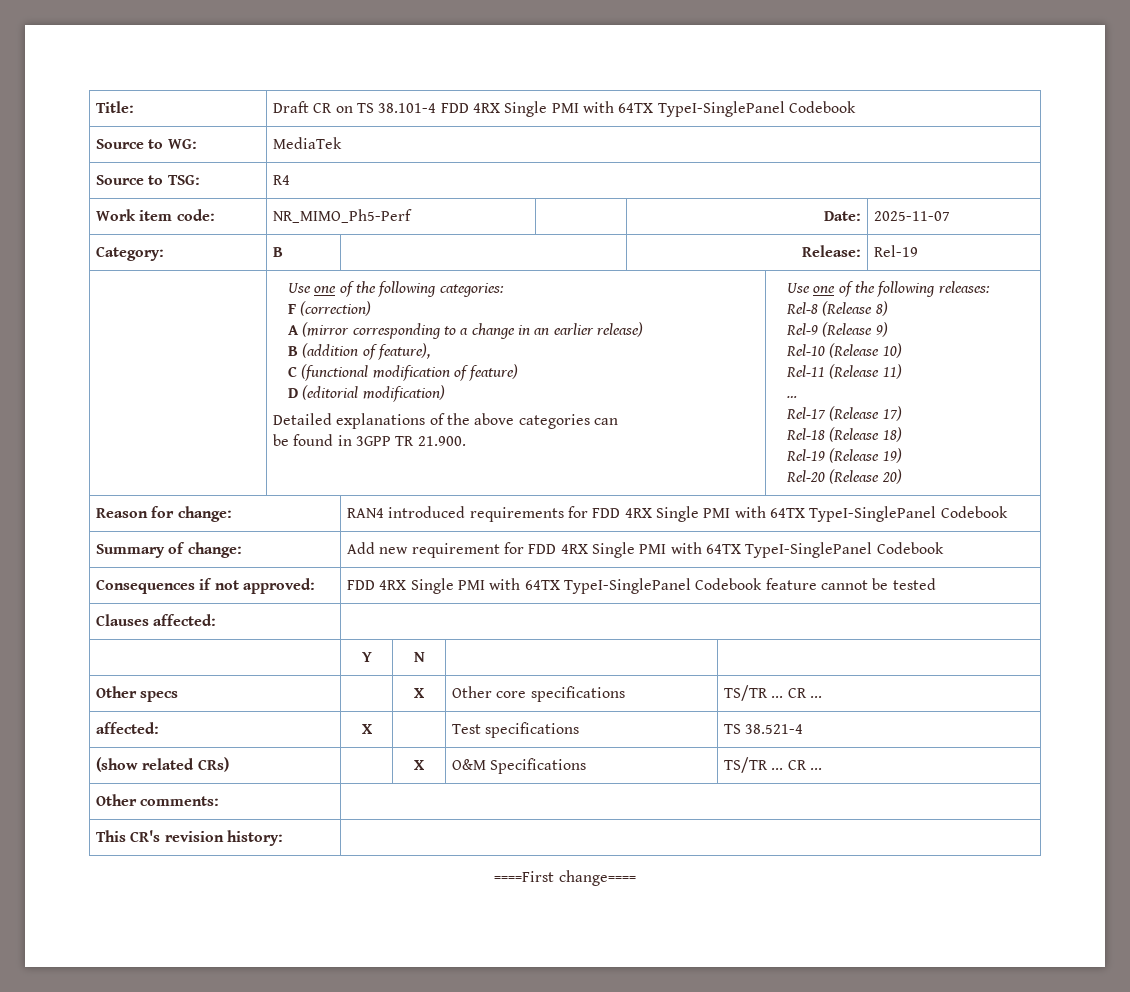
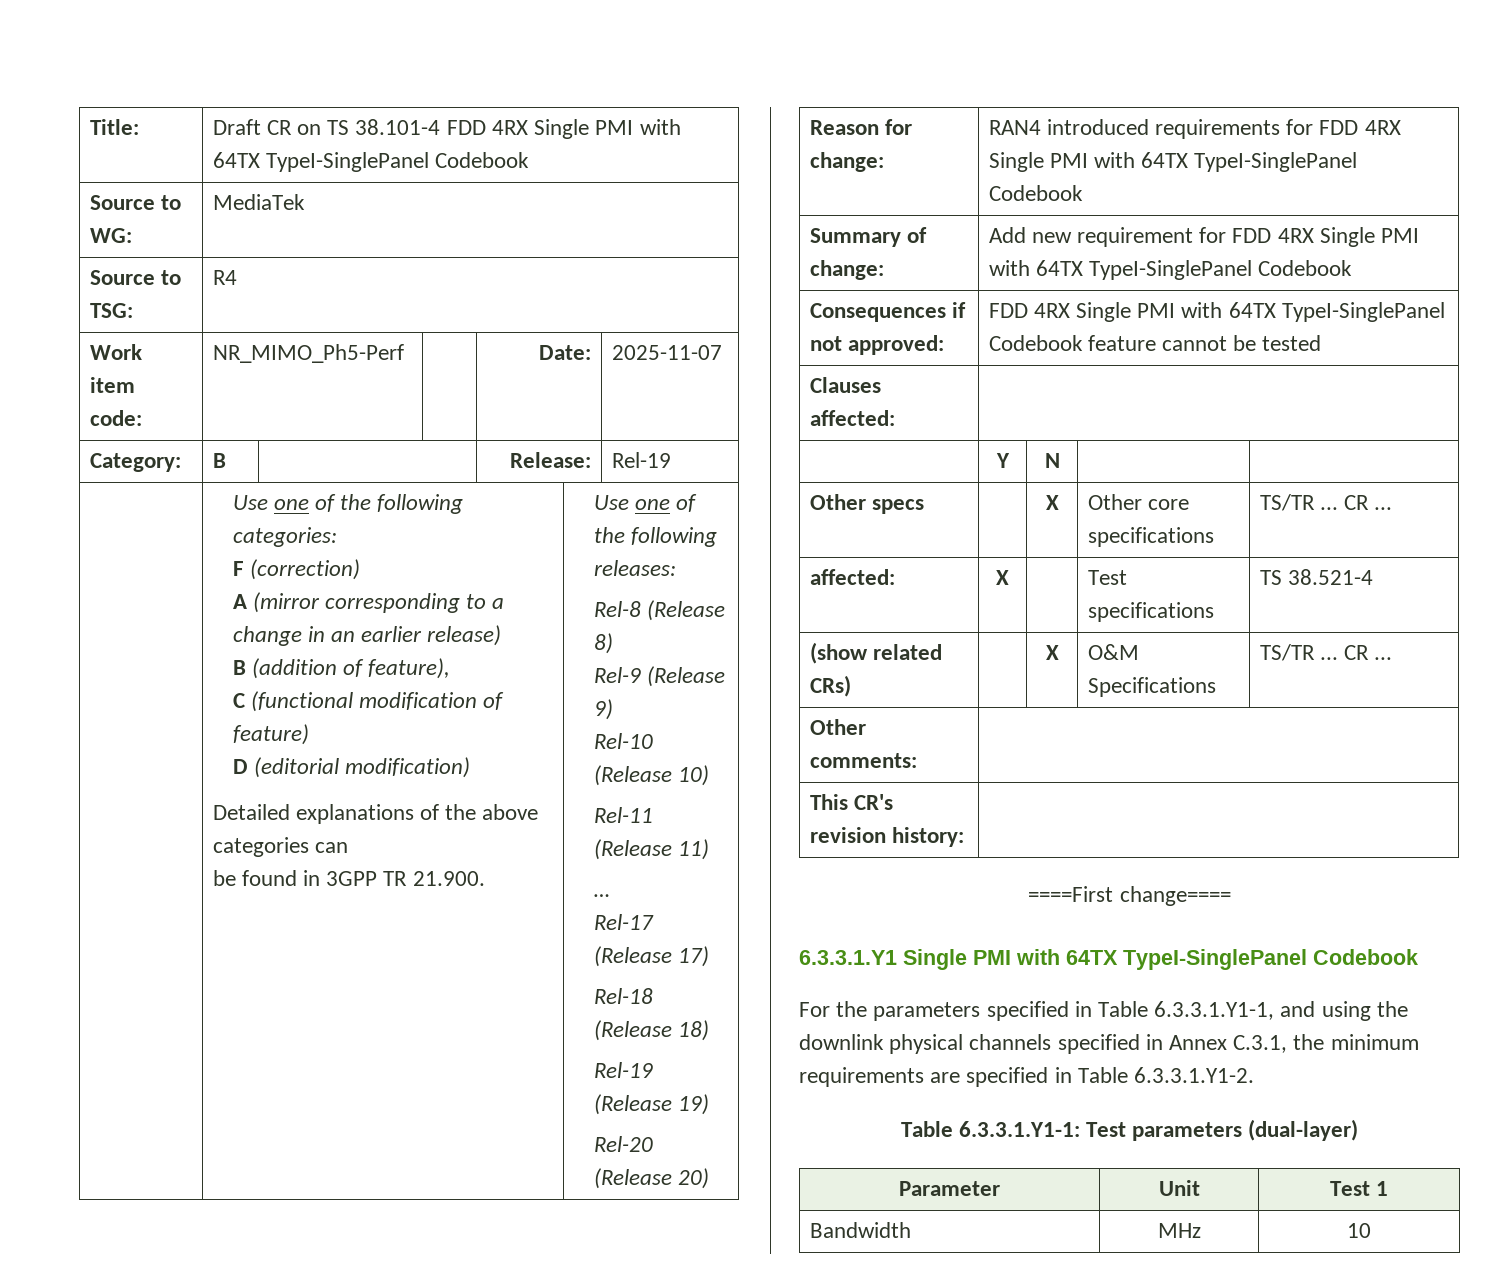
+ 6.3.3.1.Y1 Single PMI with 64TX TypeI-SinglePanel Codebook
+ For the parameters specified in Table 6.3.3.1.Y1-1, and using the downlink physical channels specified in Annex C.3.1, the minimum requirements are specified in Table 6.3.3.1.Y1-2.
+ Table 6.3.3.1.Y1-1: Test parameters (dual-layer)
+ Parameter | Unit | Test 1
+ Bandwidth | MHz | 10

